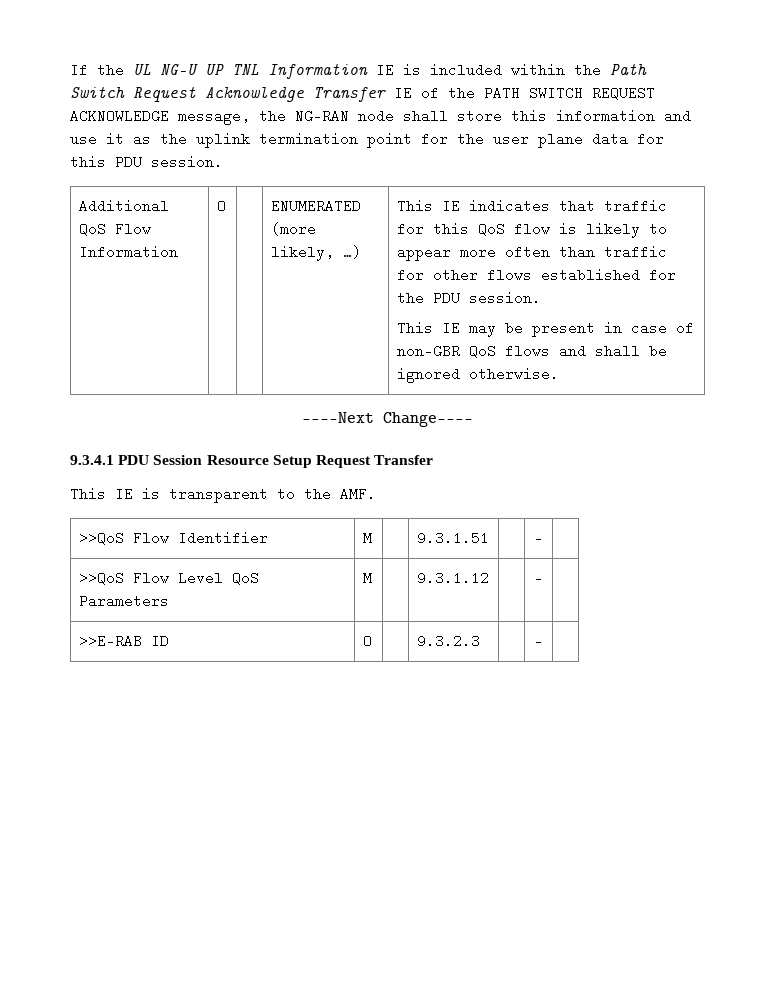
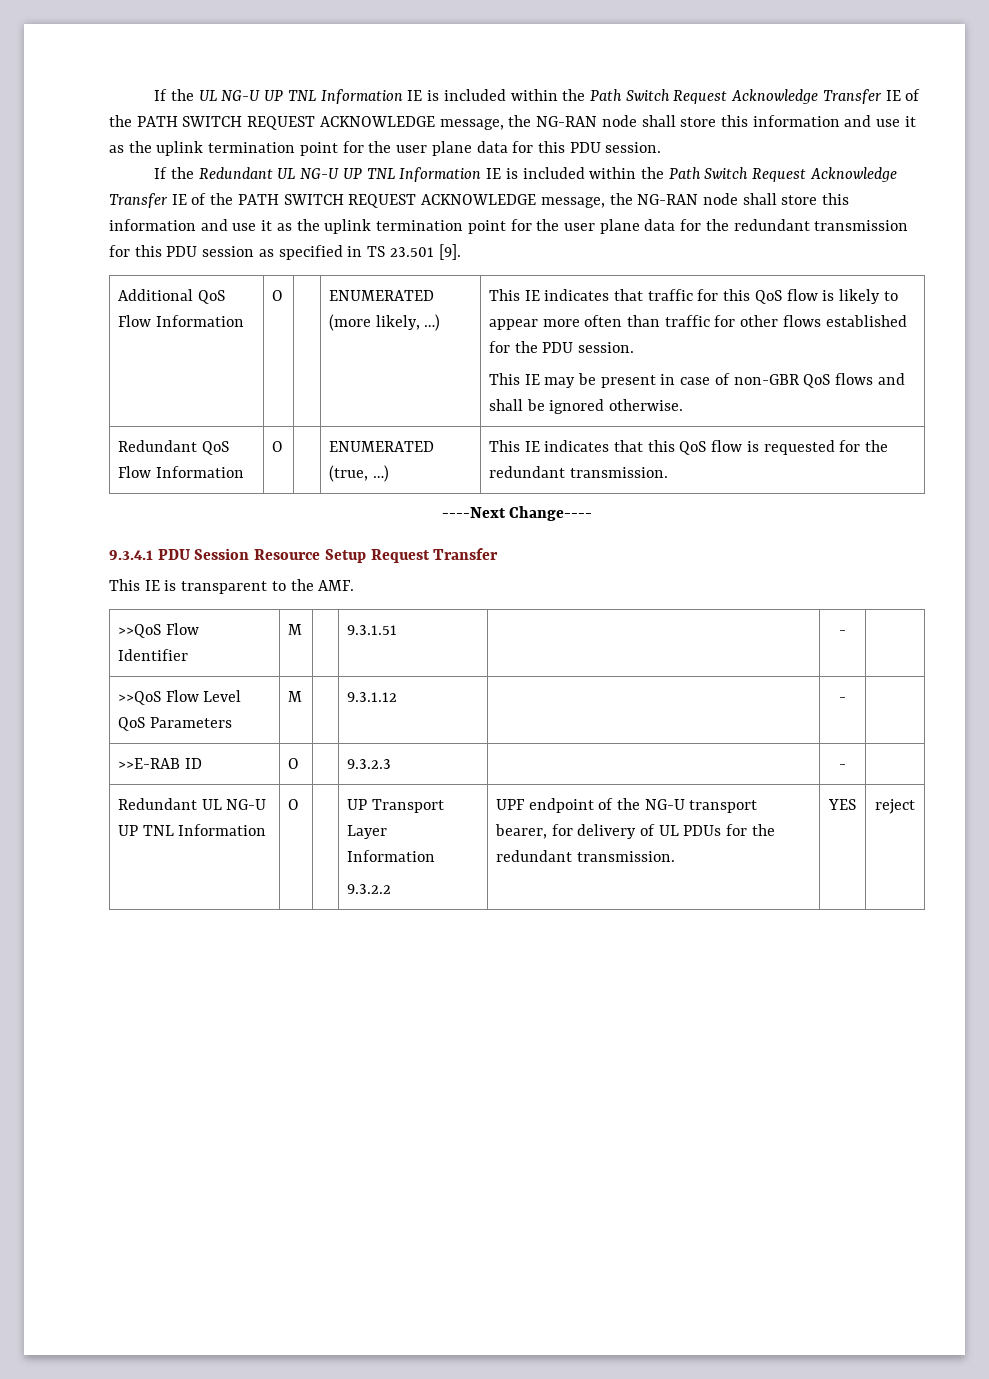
+ If the Redundant UL NG-U UP TNL Information IE is included within the Path Switch Request Acknowledge Transfer IE of the PATH SWITCH REQUEST ACKNOWLEDGE message, the NG-RAN node shall store this information and use it as the uplink termination point for the user plane data for the redundant transmission for this PDU session as specified in TS 23.501 [9].
+ Redundant QoS Flow Information | O | | ENUMERATED (true, …) | This IE indicates that this QoS flow is requested for the redundant transmission.
+ Redundant UL NG-U UP TNL Information | O | | UP Transport Layer Information
+ 9.3.2.2 | UPF endpoint of the NG-U transport bearer, for delivery of UL PDUs for the redundant transmission. | YES | reject

